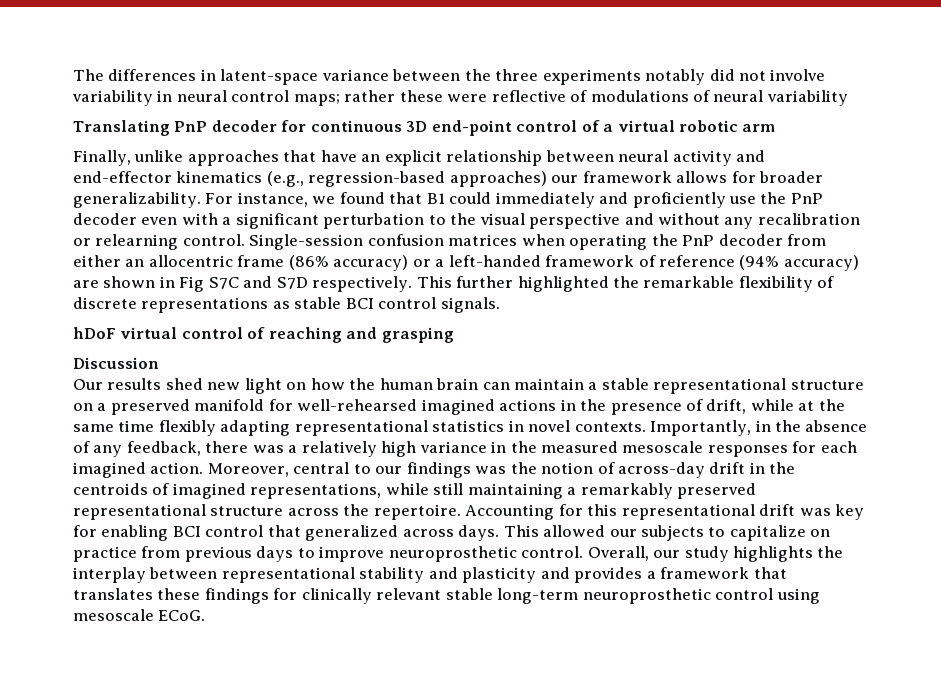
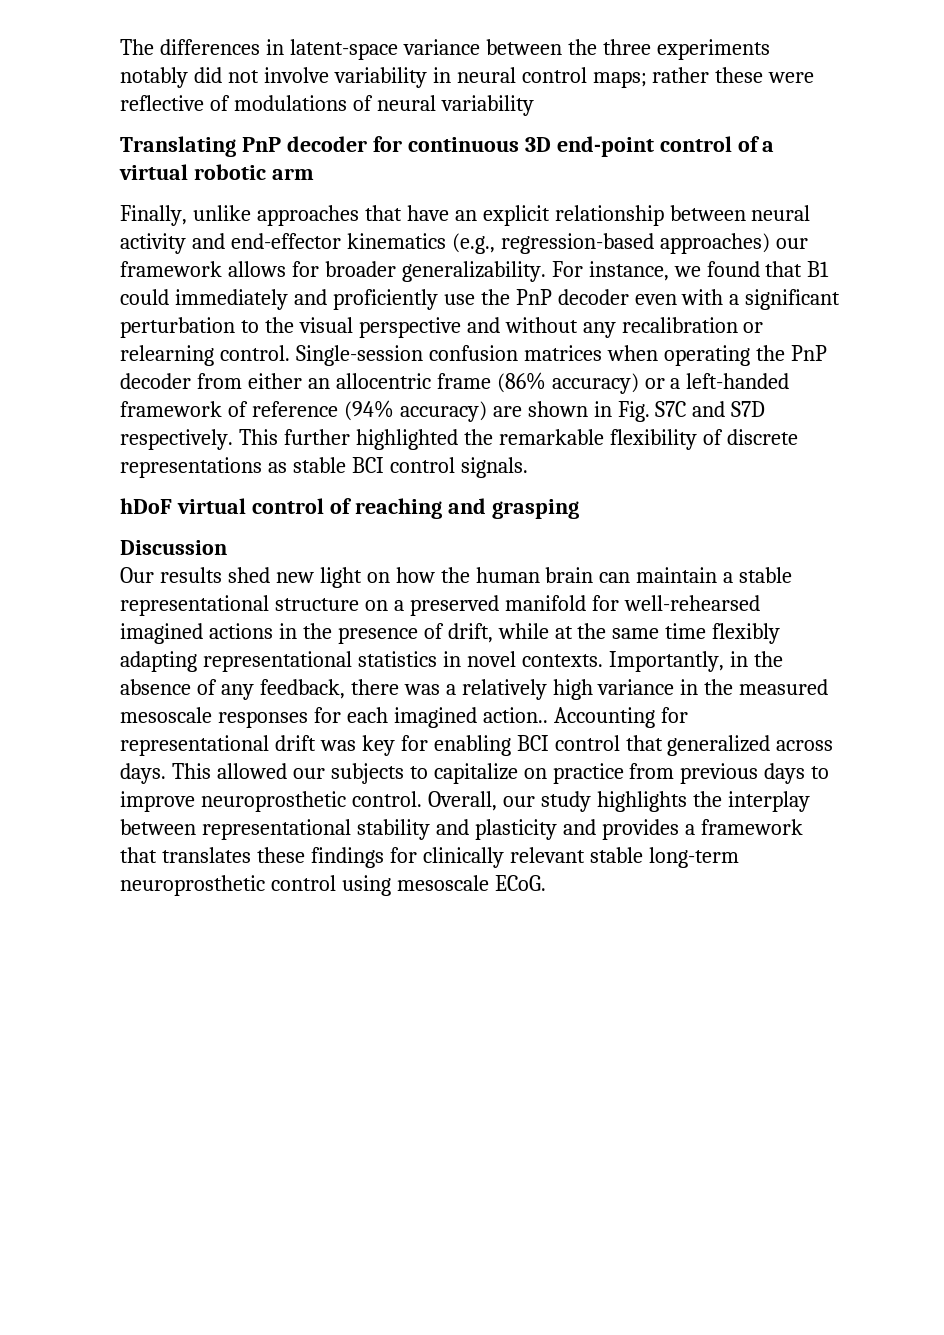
- Single-session confusion matrices when operating the PnP decoder from either an allocentric frame (86% accuracy) or a left-handed framework of reference (94% accuracy) are shown in Fig S7C and S7D respectively.
+ Single-session confusion matrices when operating the PnP decoder from either an allocentric frame (86% accuracy) or a left-handed framework of reference (94% accuracy) are shown in Fig. S7C and S7D respectively.
- Importantly, in the absence of any feedback, there was a relatively high variance in the measured mesoscale responses for each imagined action. Moreover, central to our findings was the notion of across-day drift in the centroids of imagined representations, while still maintaining a remarkably preserved representational structure across the repertoire.
+ Importantly, in the absence of any feedback, there was a relatively high variance in the measured mesoscale responses for each imagined action..
- Accounting for this representational drift was key for enabling BCI control that generalized across days.
+ Accounting for representational drift was key for enabling BCI control that generalized across days.

